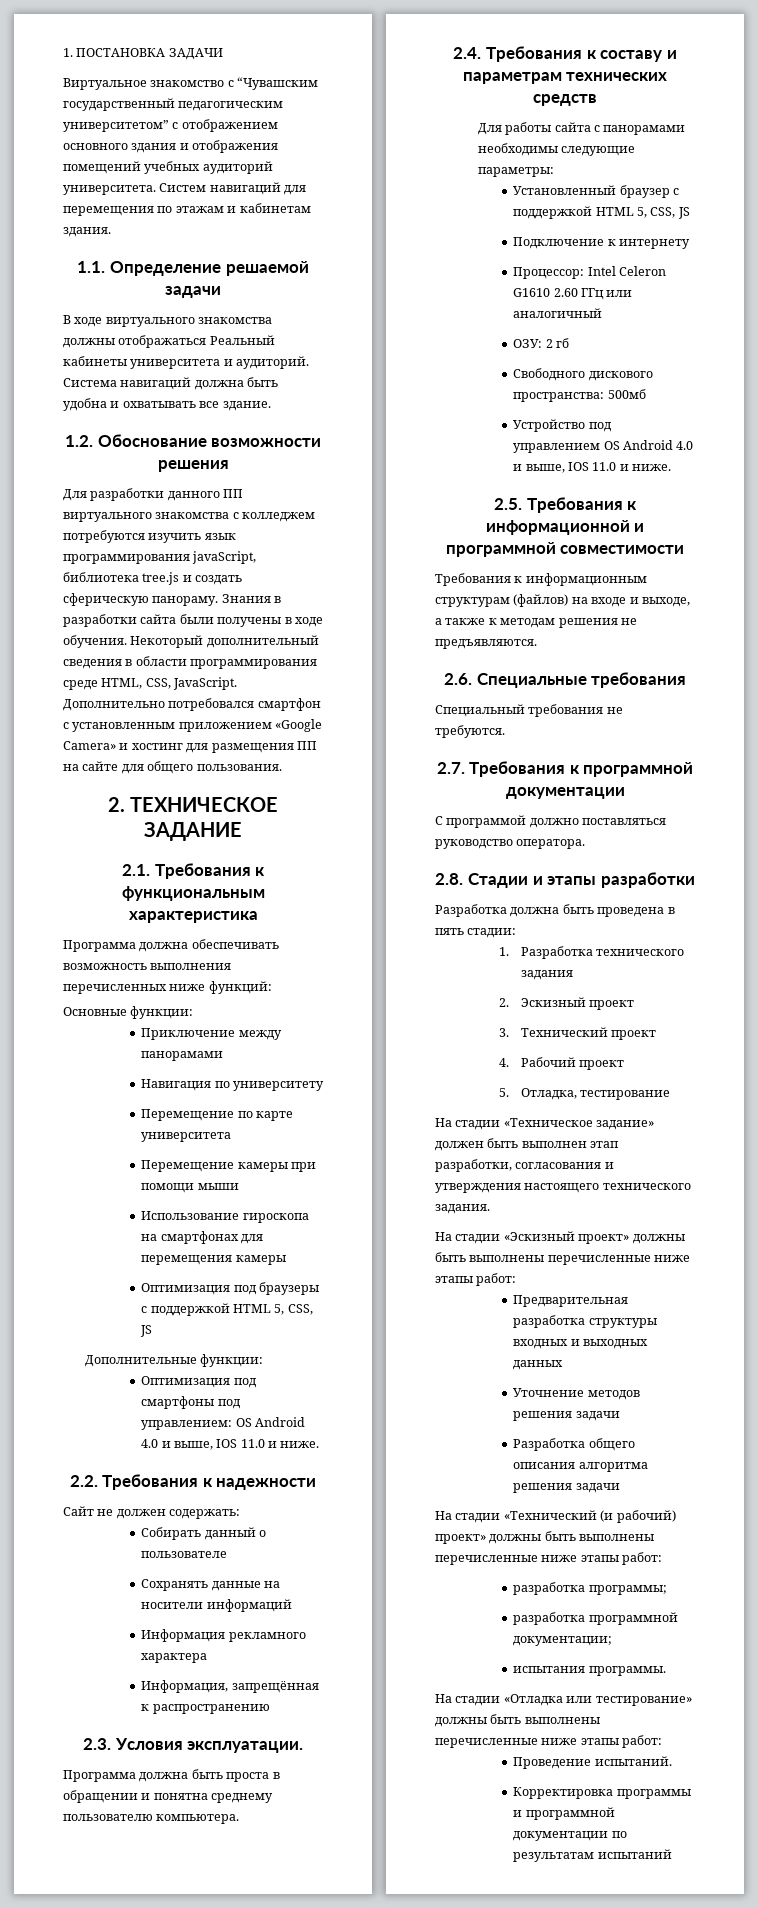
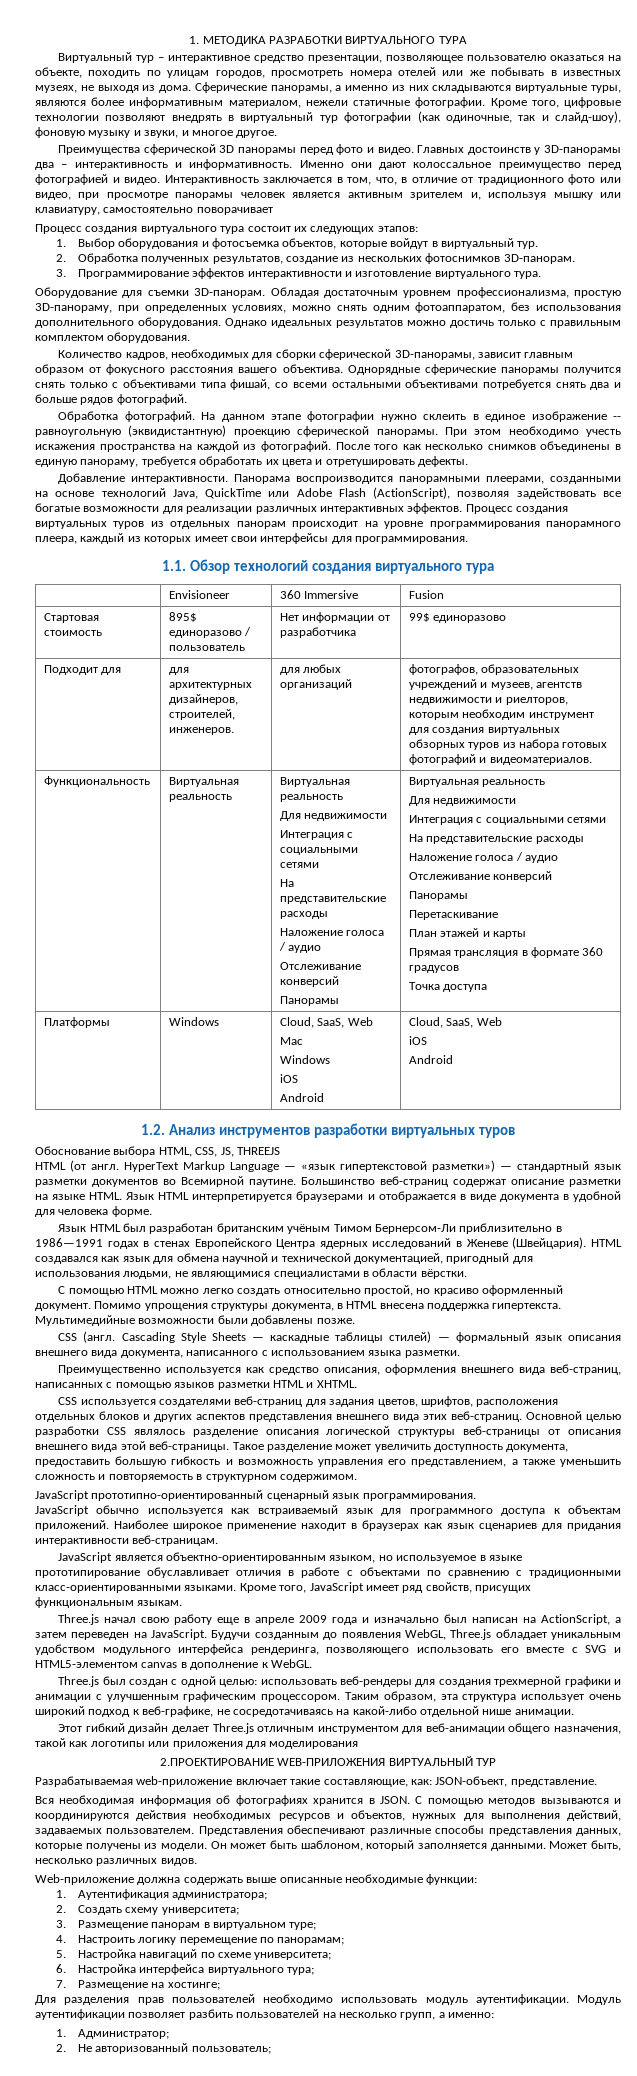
- 1. ПОСТАНОВКА ЗАДАЧИ
- Виртуальное знакомство с “Чувашским государственный педагогическим университетом” с отображением основного здания и отображения помещений учебных аудиторий университета. Систем навигаций для перемещения по этажам и кабинетам здания.
- 1.1. Определение решаемой задачи
- В ходе виртуального знакомства должны отображаться Реальный кабинеты университета и аудиторий. Система навигаций должна быть удобна и охватывать все здание.
- 1.2. Обоснование возможности решения
- Для разработки данного ПП виртуального знакомства с колледжем потребуются изучить язык программирования javaScript, библиотека tree.js и создать сферическую панораму. Знания в разработки сайта были получены в ходе обучения. Некоторый дополнительный сведения в области программирования среде HTML, CSS, JavaScript. Дополнительно потребовался смартфон с установленным приложением «Google Camera» и хостинг для размещения ПП на сайте для общего пользования.
- 2. ТЕХНИЧЕСКОЕ ЗАДАНИЕ
- 2.1. Требования к функциональным характеристика
- Программа должна обеспечивать возможность выполнения перечисленных ниже функций:
- Основные функции:
- Приключение между панорамами
- Навигация по университету
- Перемещение по карте университета
- Перемещение камеры при помощи мыши
- Использование гироскопа на смартфонах для перемещения камеры
- Оптимизация под браузеры с поддержкой HTML 5, CSS, JS
- Дополнительные функции:
- Оптимизация под смартфоны под управлением: OS Android 4.0 и выше, IOS 11.0 и ниже.
- 2.2. Требования к надежности
- Сайт не должен содержать:
- Собирать данный о пользователе
- Сохранять данные на носители информаций
- Информация рекламного характера
- Информация, запрещённая к распространению
- 2.3. Условия эксплуатации.
- Программа должна быть проста в обращении и понятна среднему пользователю компьютера.
- 2.4. Требования к составу и параметрам технических средств
- Для работы сайта с панорамами необходимы следующие параметры:
- Установленный браузер c поддержкой HTML 5, CSS, JS
- Подключение к интернету
- Процессор: Intel Celeron G1610 2.60 ГГц или аналогичный
- ОЗУ: 2 гб
- Свободного дискового пространства: 500мб
- Устройство под управлением OS Android 4.0 и выше, IOS 11.0 и ниже.
- 2.5. Требования к информационной и программной совместимости
- Требования к информационным структурам (файлов) на входе и выходе, а также к методам решения не предъявляются.
- 2.6. Специальные требования
- Специальный требования не требуются.
- 2.7. Требования к программной документации
- С программой должно поставляться руководство оператора.
- 2.8. Стадии и этапы разработки
- Разработка должна быть проведена в пять стадии:
- 1. Разработка технического задания
- 2. Эскизный проект
- 3. Технический проект
- 4. Рабочий проект
- 5. Отладка, тестирование
- На стадии «Техническое задание» должен быть выполнен этап разработки, согласования и утверждения настоящего технического задания.
- На стадии «Эскизный проект» должны быть выполнены перечисленные ниже этапы работ:
- Предварительная разработка структуры входных и выходных данных
- Уточнение методов решения задачи
- Разработка общего описания алгоритма решения задачи
- На стадии «Технический (и рабочий) проект» должны быть выполнены перечисленные ниже этапы работ:
- разработка программы;
- разработка программной документации;
- испытания программы.
- На стадии «Отладка или тестирование» должны быть выполнены перечисленные ниже этапы работ:
- Проведение испытаний.
- Корректировка программы и программной документации по результатам испытаний
+ 1. МЕТОДИКА РАЗРАБОТКИ ВИРТУАЛЬНОГО ТУРА
+ Виртуальный тур – интерактивное средство презентации, позволяющее пользователю оказаться на объекте, походить по улицам городов, просмотреть номера отелей или же побывать в известных музеях, не выходя из дома. Сферические панорамы, а именно из них складываются виртуальные туры, являются более информативным материалом, нежели статичные фотографии. Кроме того, цифровые технологии позволяют внедрять в виртуальный тур фотографии (как одиночные, так и слайд-шоу), фоновую музыку и звуки, и многое другое.
+ Преимущества сферической 3D панорамы перед фото и видео. Главных достоинств у 3D-панорамы два – интерактивность и информативность. Именно они дают колоссальное преимущество перед фотографией и видео. Интерактивность заключается в том, что, в отличие от традиционного фото или видео, при просмотре панорамы человек является активным зрителем и, используя мышку или клавиатуру, самостоятельно поворачивает
+ Процесс создания виртуального тура состоит их следующих этапов:
+ 1. Выбор оборудования и фотосъемка объектов, которые войдут в виртуальный тур.
+ 2. Обработка полученных результатов, создание из нескольких фотоснимков 3D-панорам.
+ 3. Программирование эффектов интерактивности и изготовление виртуального тура.
+ Оборудование для съемки 3D-панорам. Обладая достаточным уровнем профессионализма, простую 3D-панораму, при определенных условиях, можно снять одним фотоаппаратом, без использования дополнительного оборудования. Однако идеальных результатов можно достичь только с правильным комплектом оборудования.
+ Количество кадров, необходимых для сборки сферической 3D-панорамы, зависит главным образом от фокусного расстояния вашего объектива. Однорядные сферические панорамы получится снять только с объективами типа фишай, со всеми остальными объективами потребуется снять два и больше рядов фотографий.
+ Обработка фотографий. На данном этапе фотографии нужно склеить в единое изображение -- равноугольную (эквидистантную) проекцию сферической панорамы. При этом необходимо учесть искажения пространства на каждой из фотографий. После того как несколько снимков объединены в единую панораму, требуется обработать их цвета и отретушировать дефекты.
+ Добавление интерактивности. Панорама воспроизводится панорамными плеерами, созданными на основе технологий Java, QuickTime или Adobe Flash (ActionScript), позволяя задействовать все богатые возможности для реализации различных интерактивных эффектов. Процесс создания виртуальных туров из отдельных панорам происходит на уровне программирования панорамного плеера, каждый из которых имеет свои интерфейсы для программирования.
+ 1.1. Обзор технологий создания виртуального тура
+ | Envisioneer | 360 Immersive | Fusion
+ Стартовая стоимость | 895$ единоразово / пользователь | Нет информации от разработчика | 99$ единоразово
+ Подходит для | для архитектурных дизайнеров, строителей, инженеров. | для любых организаций | фотографов, образовательных учреждений и музеев, агентств недвижимости и риелторов, которым необходим инструмент для создания виртуальных обзорных туров из набора готовых фотографий и видеоматериалов.
+ Функциональность | Виртуальная реальность | Виртуальная реальность
+ Для недвижимости
+ Интеграция с социальными сетями
+ На представительские расходы
+ Наложение голоса / аудио
+ Отслеживание конверсий
+ Панорамы | Виртуальная реальность
+ Для недвижимости
+ Интеграция с социальными сетями
+ На представительские расходы
+ Наложение голоса / аудио
+ Отслеживание конверсий
+ Панорамы
+ Перетаскивание
+ План этажей и карты
+ Прямая трансляция в формате 360 градусов
+ Точка доступа
+ Платформы | Windows | Cloud, SaaS, Web
+ Mac
+ Windows
+ iOS
+ Android | Cloud, SaaS, Web
+ iOS
+ Android
+ 1.2. Анализ инструментов разработки виртуальных туров
+ Обоснование выбора HTML, CSS, JS, THREEJS
+ HTML (от англ. HyperText Markup Language — «язык гипертекстовой разметки») — стандартный язык разметки документов во Всемирной паутине. Большинство веб-страниц содержат описание разметки на языке HTML. Язык HTML интерпретируется браузерами и отображается в виде документа в удобной для человека форме.
+ Язык HTML был разработан британским учёным Тимом Бернерсом-Ли приблизительно в 1986—1991 годах в стенах Европейского Центра ядерных исследований в Женеве (Швейцария). HTML создавался как язык для обмена научной и технической документацией, пригодный для использования людьми, не являющимися специалистами в области вёрстки.
+ С помощью HTML можно легко создать относительно простой, но красиво оформленный документ. Помимо упрощения структуры документа, в HTML внесена поддержка гипертекста. Мультимедийные возможности были добавлены позже.
+ CSS (англ. Cascading Style Sheets — каскадные таблицы стилей) — формальный язык описания внешнего вида документа, написанного с использованием языка разметки.
+ Преимущественно используется как средство описания, оформления внешнего вида веб-страниц, написанных с помощью языков разметки HTML и XHTML.
+ CSS используется создателями веб-страниц для задания цветов, шрифтов, расположения отдельных блоков и других аспектов представления внешнего вида этих веб-страниц. Основной целью разработки CSS являлось разделение описания логической структуры веб-страницы от описания внешнего вида этой веб-страницы. Такое разделение может увеличить доступность документа, предоставить большую гибкость и возможность управления его представлением, а также уменьшить сложность и повторяемость в структурном содержимом.
+ JavaScript прототипно-ориентированный сценарный язык программирования.
+ JavaScript обычно используется как встраиваемый язык для программного доступа к объектам приложений. Наиболее широкое применение находит в браузерах как язык сценариев для придания интерактивности веб-страницам.
+ JavaScript является объектно-ориентированным языком, но используемое в языке прототипирование обуславливает отличия в работе с объектами по сравнению с традиционными класс-ориентированными языками. Кроме того, JavaScript имеет ряд свойств, присущих функциональным языкам.
+ Three.js начал свою работу еще в апреле 2009 года и изначально был написан на ActionScript, а затем переведен на JavaScript. Будучи созданным до появления WebGL, Three.js обладает уникальным удобством модульного интерфейса рендеринга, позволяющего использовать его вместе с SVG и HTML5-элементом canvas в дополнение к WebGL.
+ Three.js был создан с одной целью: использовать веб-рендеры для создания трехмерной графики и анимации с улучшенным графическим процессором. Таким образом, эта структура использует очень широкий подход к веб-графике, не сосредотачиваясь на какой-либо отдельной нише анимации.
+ Этот гибкий дизайн делает Three.js отличным инструментом для веб-анимации общего назначения, такой как логотипы или приложения для моделирования
+ 2.ПРОЕКТИРОВАНИЕ WEB-ПРИЛОЖЕНИЯ ВИРТУАЛЬНЫЙ ТУР
+ Разрабатываемая web-приложение включает такие составляющие, как: JSON-объект, представление.
+ Вся необходимая информация об фотографиях хранится в JSON. С помощью методов вызываются и координируются действия необходимых ресурсов и объектов, нужных для выполнения действий, задаваемых пользователем. Представления обеспечивают различные способы представления данных, которые получены из модели. Он может быть шаблоном, который заполняется данными. Может быть, несколько различных видов.
+ Web-приложение должна содержать выше описанные необходимые функции:
+ 1. Аутентификация администратора;
+ 2. Создать схему университета;
+ 3. Размещение панорам в виртуальном туре;
+ 4. Настроить логику перемещение по панорамам;
+ 5. Настройка навигаций по схеме университета;
+ 6. Настройка интерфейса виртуального тура;
+ 7. Размещение на хостинге;
+ Для разделения прав пользователей необходимо использовать модуль аутентификации. Модуль аутентификации позволяет разбить пользователей на несколько групп, а именно:
+ 1. Администратор;
+ 2. Не авторизованный пользователь;

